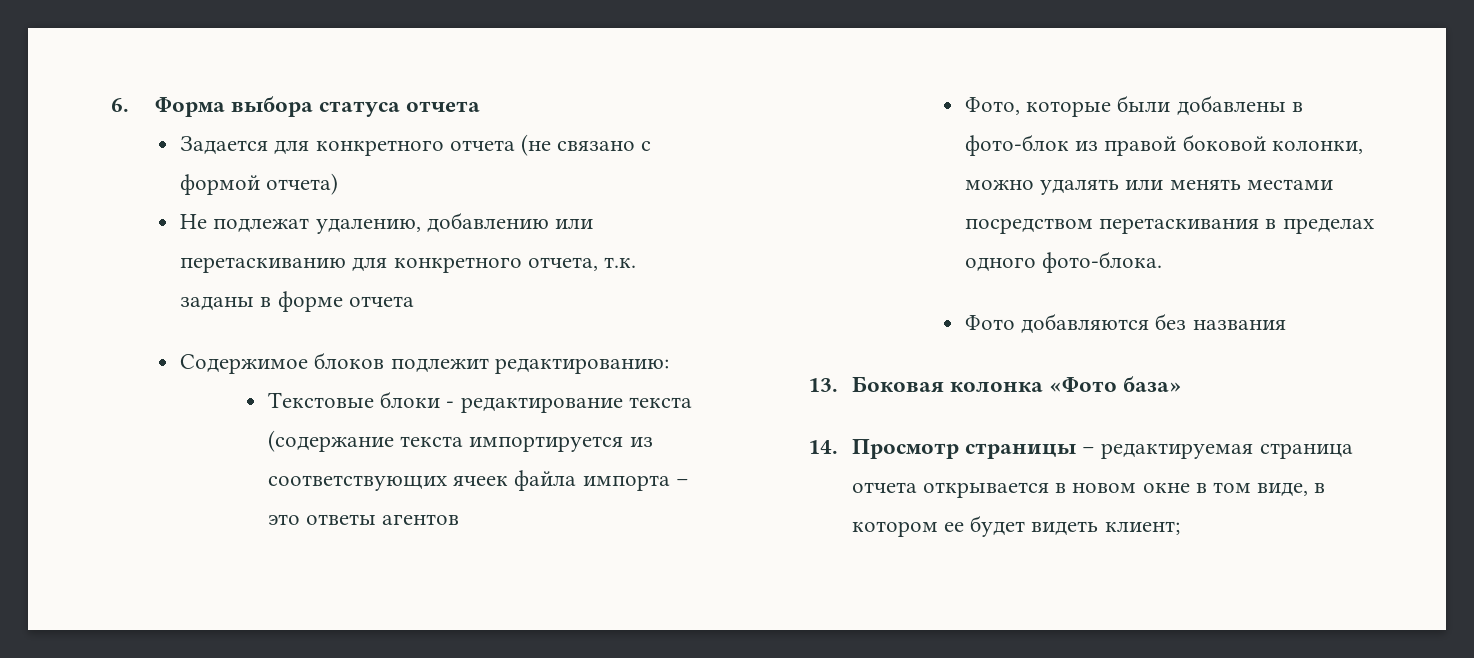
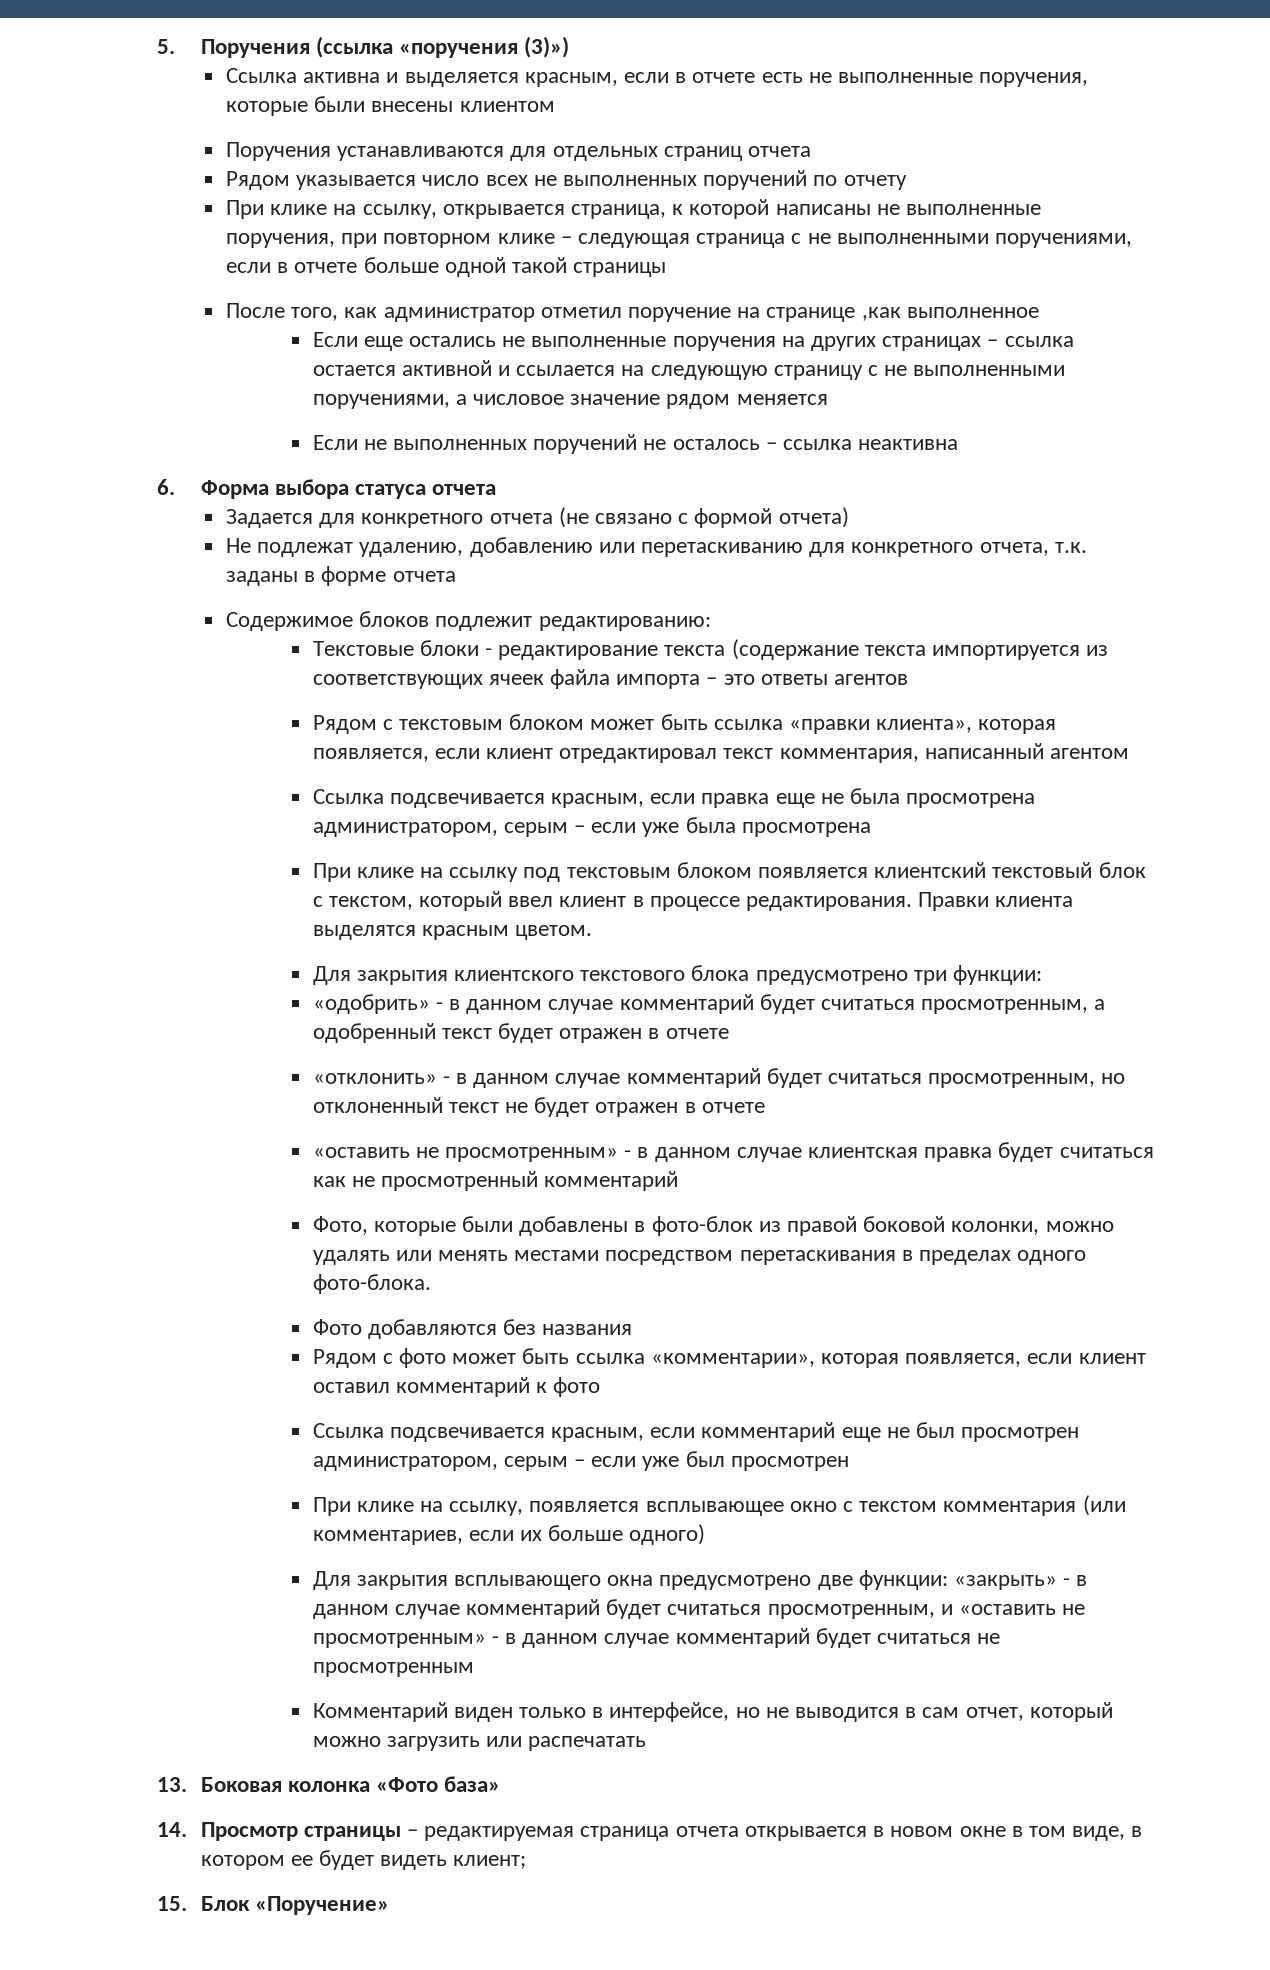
+ 5. Поручения (ссылка «поручения (3)»)
+ Ссылка активна и выделяется красным, если в отчете есть не выполненные поручения, которые были внесены клиентом
+ Поручения устанавливаются для отдельных страниц отчета
+ Рядом указывается число всех не выполненных поручений по отчету
+ При клике на ссылку, открывается страница, к которой написаны не выполненные поручения, при повторном клике – следующая страница с не выполненными поручениями, если в отчете больше одной такой страницы
+ После того, как администратор отметил поручение на странице ,как выполненное
+ Если еще остались не выполненные поручения на других страницах – ссылка остается активной и ссылается на следующую страницу с не выполненными поручениями, а числовое значение рядом меняется
+ Если не выполненных поручений не осталось – ссылка неактивна
+ Рядом с текстовым блоком может быть ссылка «правки клиента», которая появляется, если клиент отредактировал текст комментария, написанный агентом
+ Ссылка подсвечивается красным, если правка еще не была просмотрена администратором, серым – если уже была просмотрена
+ При клике на ссылку под текстовым блоком появляется клиентский текстовый блок с текстом, который ввел клиент в процессе редактирования. Правки клиента выделятся красным цветом.
+ Для закрытия клиентского текстового блока предусмотрено три функции:
+ «одобрить» - в данном случае комментарий будет считаться просмотренным, а одобренный текст будет отражен в отчете
+ «отклонить» - в данном случае комментарий будет считаться просмотренным, но отклоненный текст не будет отражен в отчете
+ «оставить не просмотренным» - в данном случае клиентская правка будет считаться как не просмотренный комментарий
+ Рядом с фото может быть ссылка «комментарии», которая появляется, если клиент оставил комментарий к фото
+ Ссылка подсвечивается красным, если комментарий еще не был просмотрен администратором, серым – если уже был просмотрен
+ При клике на ссылку, появляется всплывающее окно с текстом комментария (или комментариев, если их больше одного)
+ Для закрытия всплывающего окна предусмотрено две функции: «закрыть» - в данном случае комментарий будет считаться просмотренным, и «оставить не просмотренным» - в данном случае комментарий будет считаться не просмотренным
+ Комментарий виден только в интерфейсе, но не выводится в сам отчет, который можно загрузить или распечатать
+ 15. Блок «Поручение»

